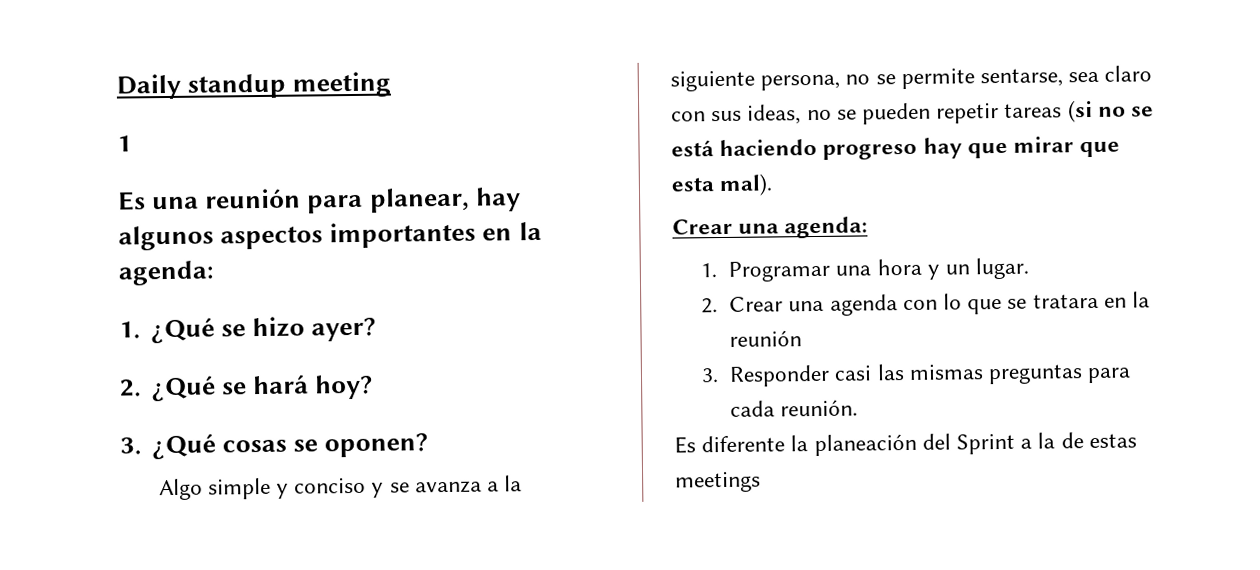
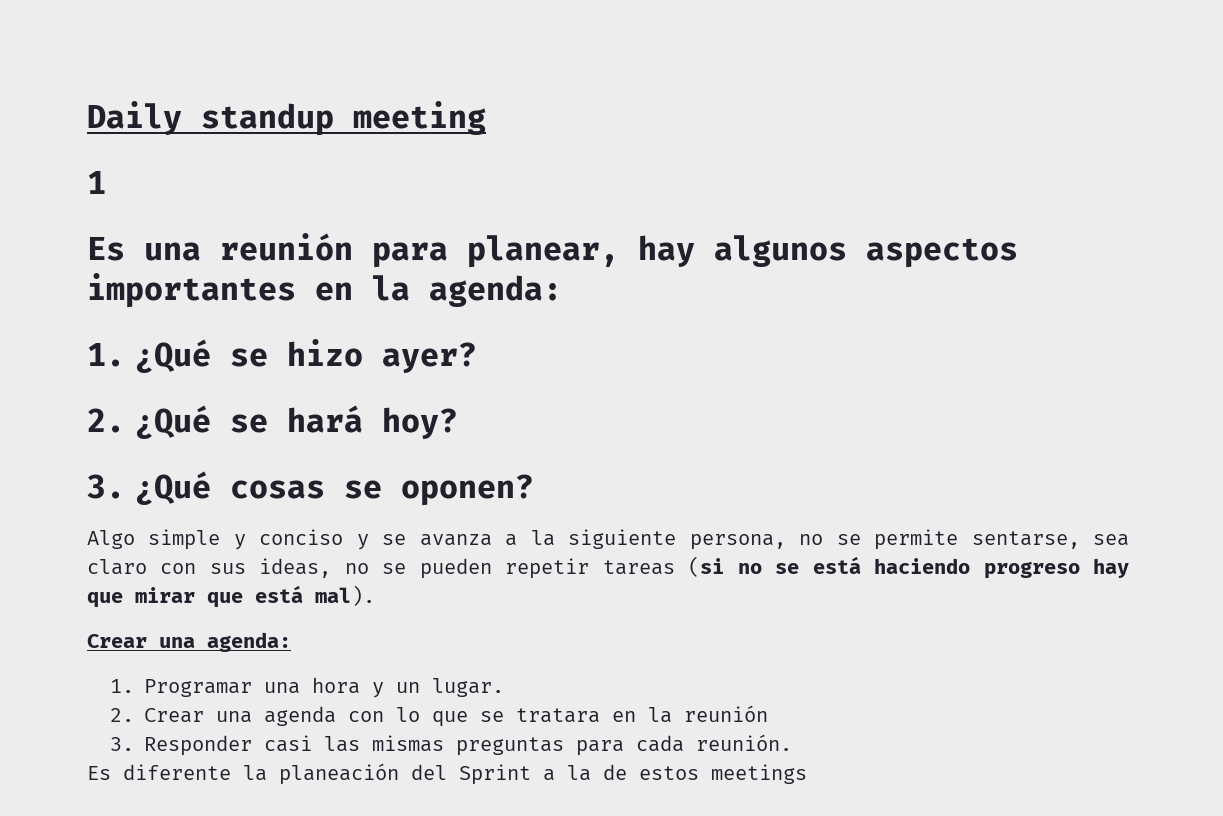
- Algo simple y conciso y se avanza a la siguiente persona, no se permite sentarse, sea claro con sus ideas, no se pueden repetir tareas (si no se está haciendo progreso hay que mirar que esta mal).
+ Algo simple y conciso y se avanza a la siguiente persona, no se permite sentarse, sea claro con sus ideas, no se pueden repetir tareas (si no se está haciendo progreso hay que mirar que está mal).
- Es diferente la planeación del Sprint a la de estas meetings
+ Es diferente la planeación del Sprint a la de estos meetings

